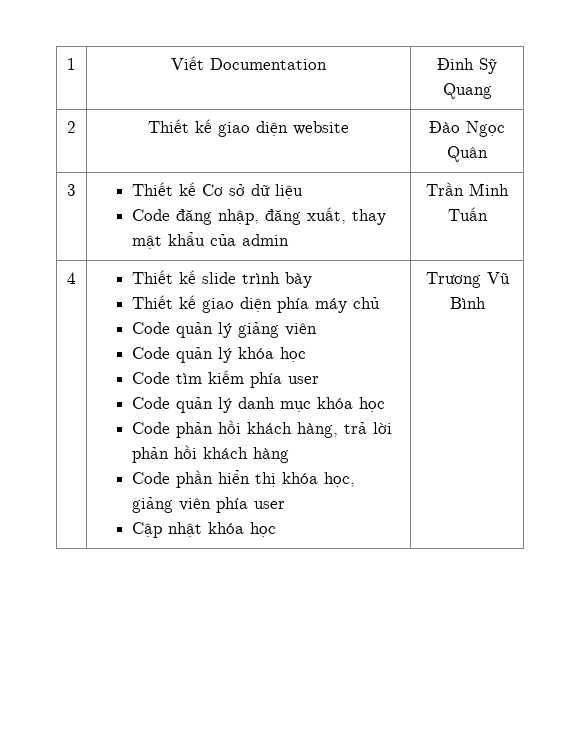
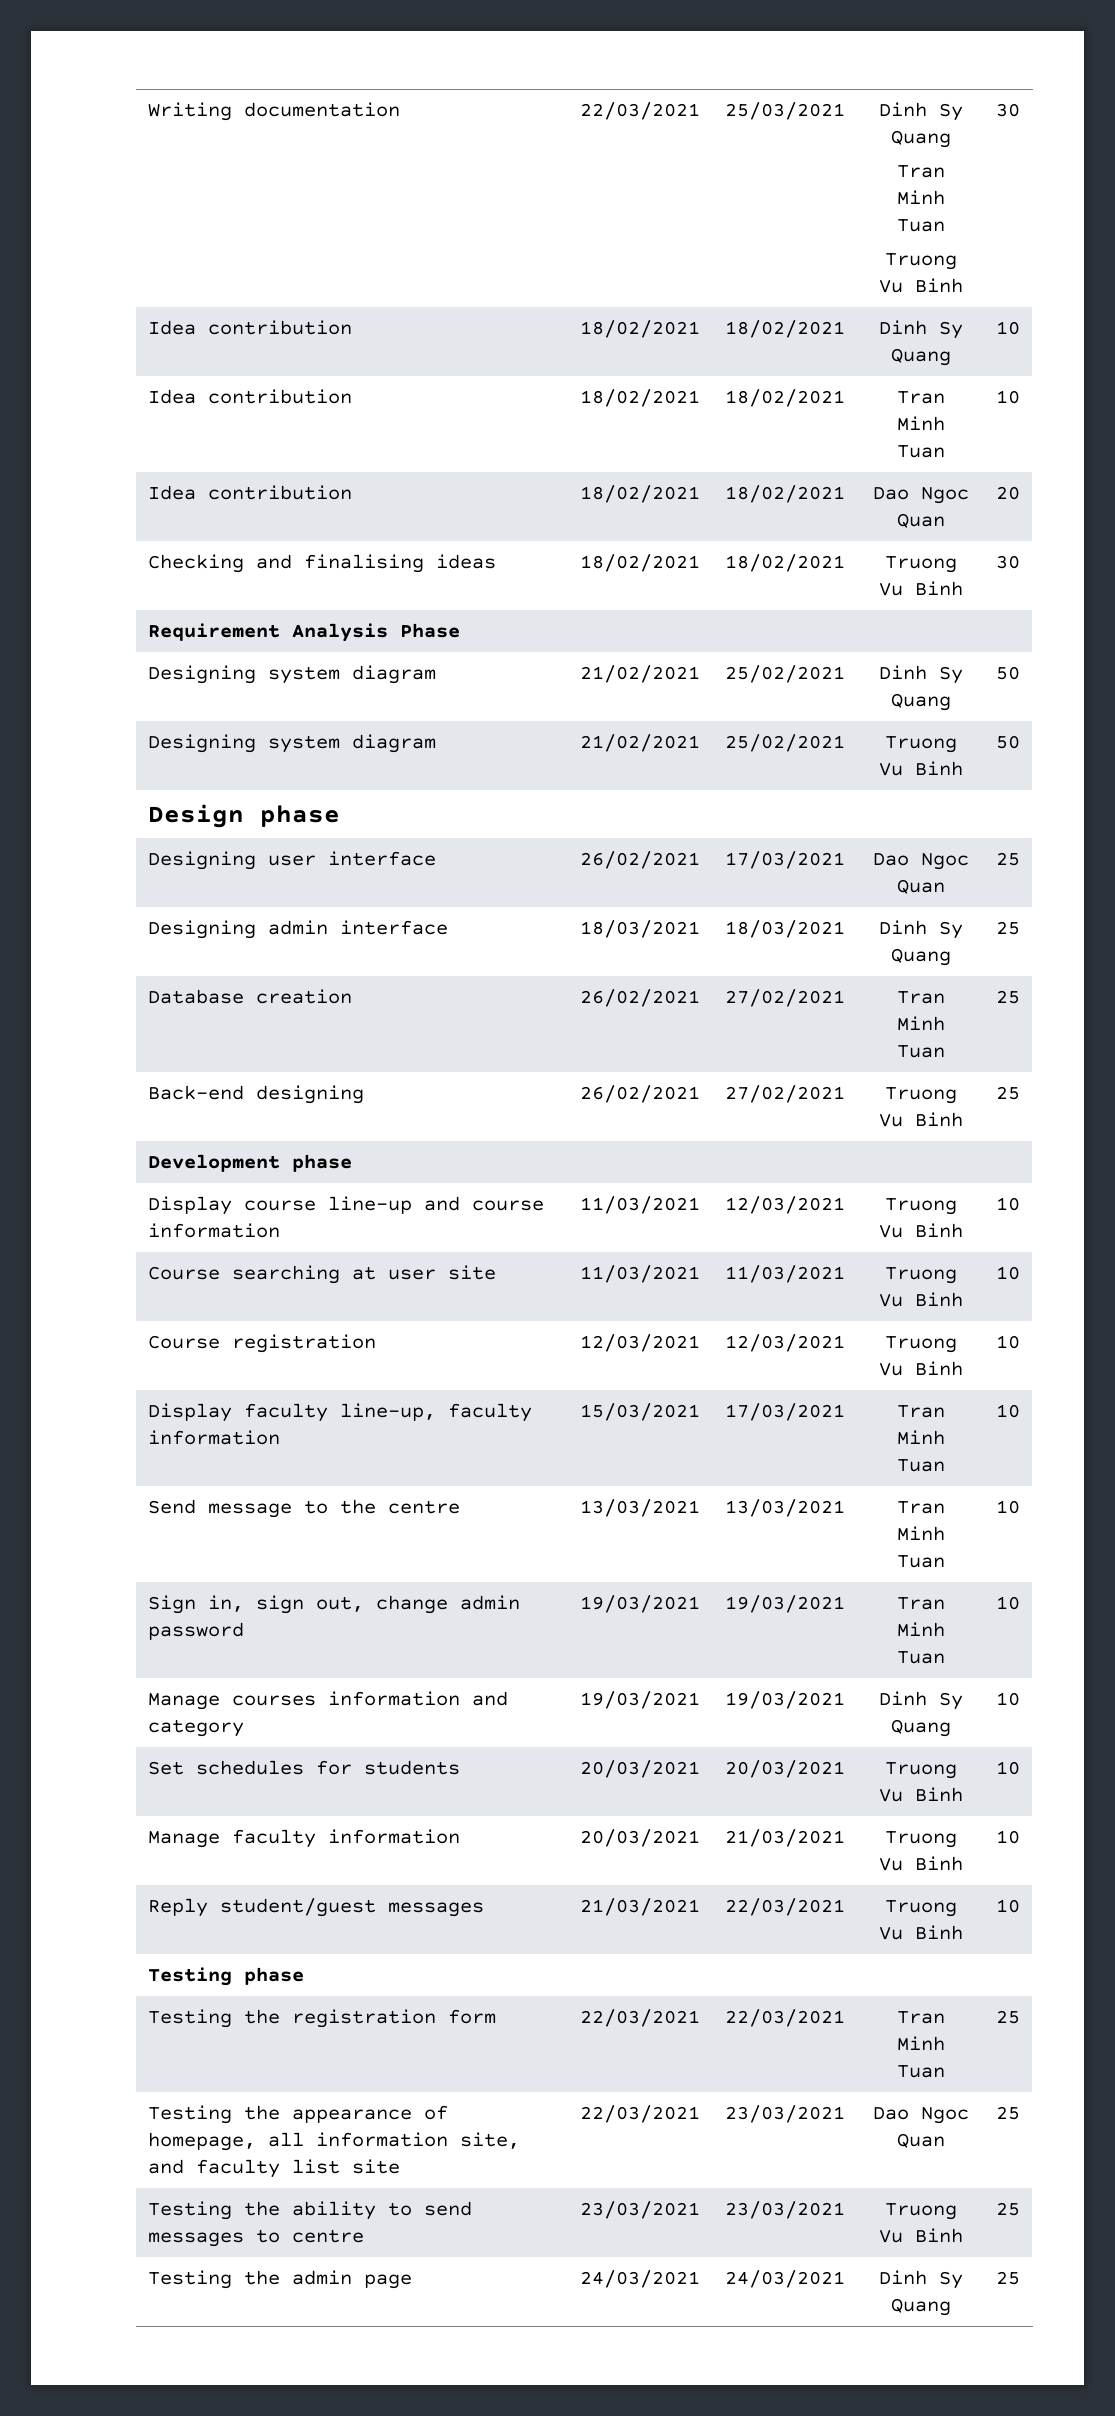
- 1 | Viết Documentation | Đinh Sỹ Quang
- 2 | Thiết kế giao diện website | Đào Ngọc Quân
- 3 | Thiết kế Cơ sở dữ liệu
- Code đăng nhập, đăng xuất, thay mật khẩu của admin | Trần Minh Tuấn
- 4 | Thiết kế slide trình bày
- Thiết kế giao diện phía máy chủ
- Code quản lý giảng viên
- Code quản lý khóa học
- Code tìm kiếm phía user
- Code quản lý danh mục khóa học
- Code phản hồi khách hàng, trả lời phản hồi khách hàng
- Code phần hiển thị khóa học, giảng viên phía user
- Cập nhật khóa học | Trương Vũ Bình
+ Writing documentation | 22/03/2021 | 25/03/2021 | Dinh Sy Quang
+ Tran Minh Tuan
+ Truong Vu Binh | 30
+ Idea contribution | 18/02/2021 | 18/02/2021 | Dinh Sy Quang | 10
+ Idea contribution | 18/02/2021 | 18/02/2021 | Tran Minh Tuan | 10
+ Idea contribution | 18/02/2021 | 18/02/2021 | Dao Ngoc Quan | 20
+ Checking and finalising ideas | 18/02/2021 | 18/02/2021 | Truong Vu Binh | 30
+ Requirement Analysis Phase
+ Designing system diagram | 21/02/2021 | 25/02/2021 | Dinh Sy Quang | 50
+ Designing system diagram | 21/02/2021 | 25/02/2021 | Truong Vu Binh | 50
+ Design phase
+ Designing user interface | 26/02/2021 | 17/03/2021 | Dao Ngoc Quan | 25
+ Designing admin interface | 18/03/2021 | 18/03/2021 | Dinh Sy Quang | 25
+ Database creation | 26/02/2021 | 27/02/2021 | Tran Minh Tuan | 25
+ Back-end designing | 26/02/2021 | 27/02/2021 | Truong Vu Binh | 25
+ Development phase
+ Display course line-up and course information | 11/03/2021 | 12/03/2021 | Truong Vu Binh | 10
+ Course searching at user site | 11/03/2021 | 11/03/2021 | Truong Vu Binh | 10
+ Course registration | 12/03/2021 | 12/03/2021 | Truong Vu Binh | 10
+ Display faculty line-up, faculty information | 15/03/2021 | 17/03/2021 | Tran Minh Tuan | 10
+ Send message to the centre | 13/03/2021 | 13/03/2021 | Tran Minh Tuan | 10
+ Sign in, sign out, change admin password | 19/03/2021 | 19/03/2021 | Tran Minh Tuan | 10
+ Manage courses information and category | 19/03/2021 | 19/03/2021 | Dinh Sy Quang | 10
+ Set schedules for students | 20/03/2021 | 20/03/2021 | Truong Vu Binh | 10
+ Manage faculty information | 20/03/2021 | 21/03/2021 | Truong Vu Binh | 10
+ Reply student/guest messages | 21/03/2021 | 22/03/2021 | Truong Vu Binh | 10
+ Testing phase
+ Testing the registration form | 22/03/2021 | 22/03/2021 | Tran Minh Tuan | 25
+ Testing the appearance of homepage, all information site, and faculty list site | 22/03/2021 | 23/03/2021 | Dao Ngoc Quan | 25
+ Testing the ability to send messages to centre | 23/03/2021 | 23/03/2021 | Truong Vu Binh | 25
+ Testing the admin page | 24/03/2021 | 24/03/2021 | Dinh Sy Quang | 25

